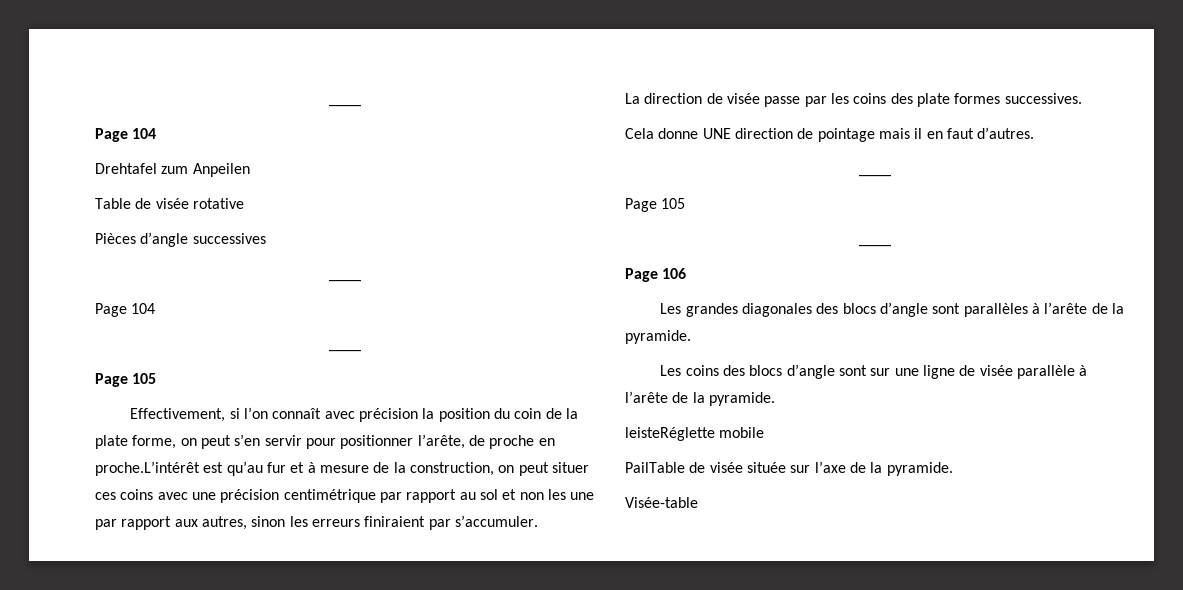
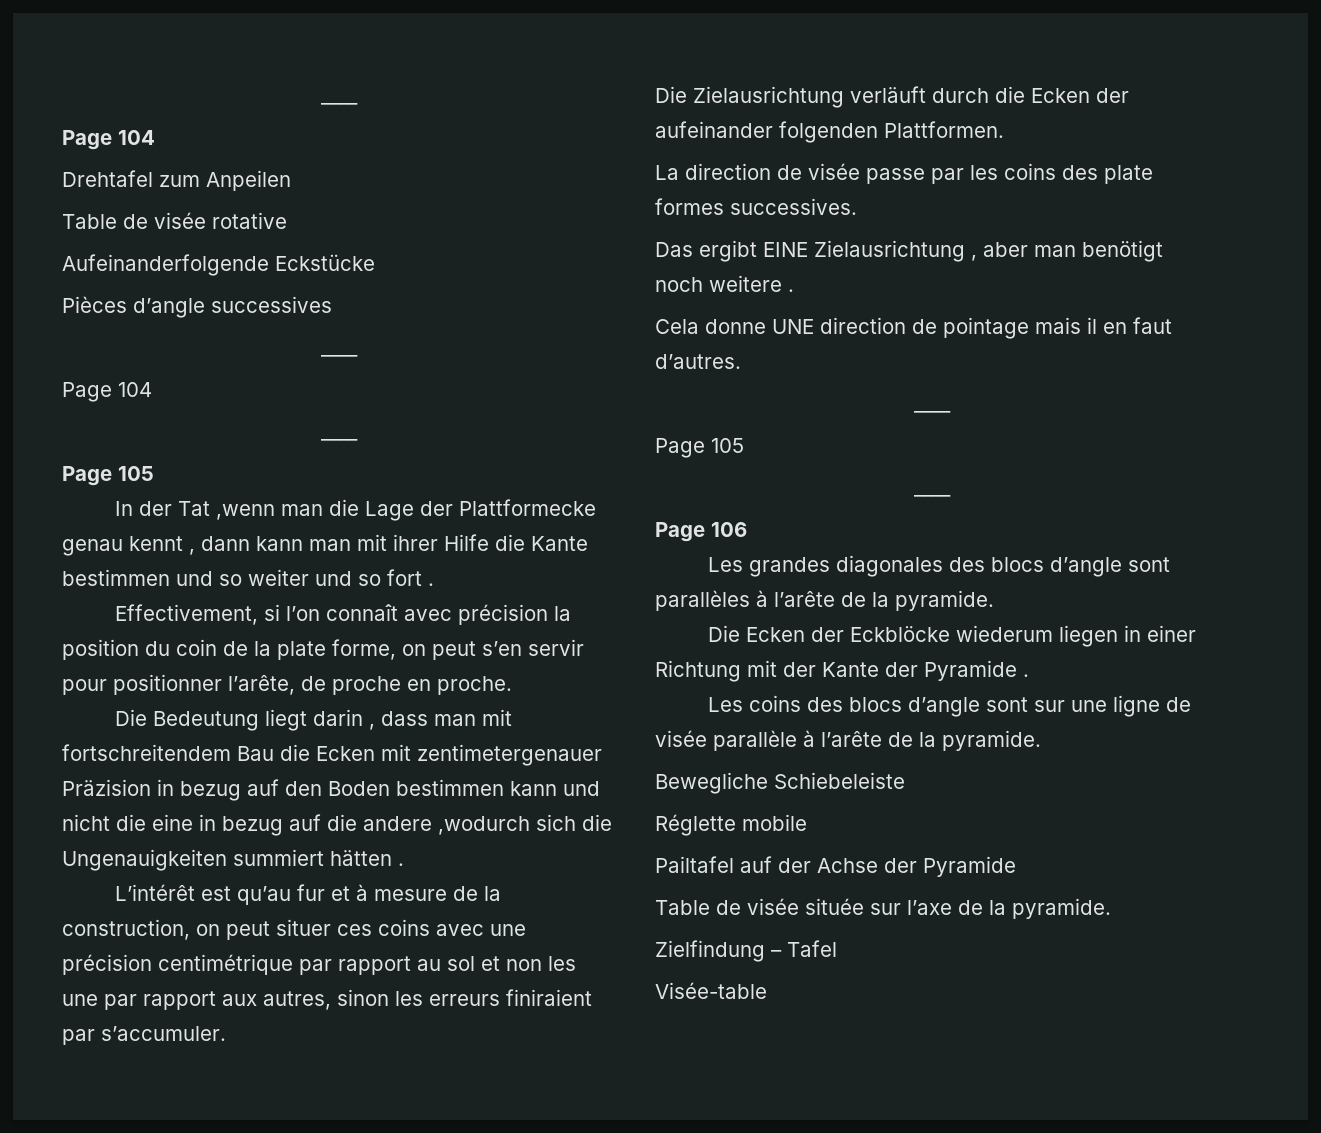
+ Aufeinanderfolgende Eckstücke
+ In der Tat ,wenn man die Lage der Plattformecke genau kennt , dann kann man mit ihrer Hilfe die Kante bestimmen und so weiter und so fort .
- Effectivement, si l’on connaît avec précision la position du coin de la plate forme, on peut s’en servir pour positionner l’arête, de proche en proche.L’intérêt est qu’au fur et à mesure de la construction, on peut situer ces coins avec une précision centimétrique par rapport au sol et non les une par rapport aux autres, sinon les erreurs finiraient par s’accumuler.
+ Effectivement, si l’on connaît avec précision la position du coin de la plate forme, on peut s’en servir pour positionner l’arête, de proche en proche.
+ Die Bedeutung liegt darin , dass man mit fortschreitendem Bau die Ecken mit zentimetergenauer Präzision in bezug auf den Boden bestimmen kann und nicht die eine in bezug auf die andere ,wodurch sich die Ungenauigkeiten summiert hätten .
+ L’intérêt est qu’au fur et à mesure de la construction, on peut situer ces coins avec une précision centimétrique par rapport au sol et non les une par rapport aux autres, sinon les erreurs finiraient par s’accumuler.
+ Die Zielausrichtung verläuft durch die Ecken der aufeinander folgenden Plattformen.
+ Das ergibt EINE Zielausrichtung , aber man benötigt noch weitere .
+ Die Ecken der Eckblöcke wiederum liegen in einer Richtung mit der Kante der Pyramide .
- leisteRéglette mobile
- PailTable de visée située sur l’axe de la pyramide.
+ Bewegliche Schiebeleiste
+ Réglette mobile
+ Pailtafel auf der Achse der Pyramide
+ Table de visée située sur l’axe de la pyramide.
+ Zielfindung – Tafel

